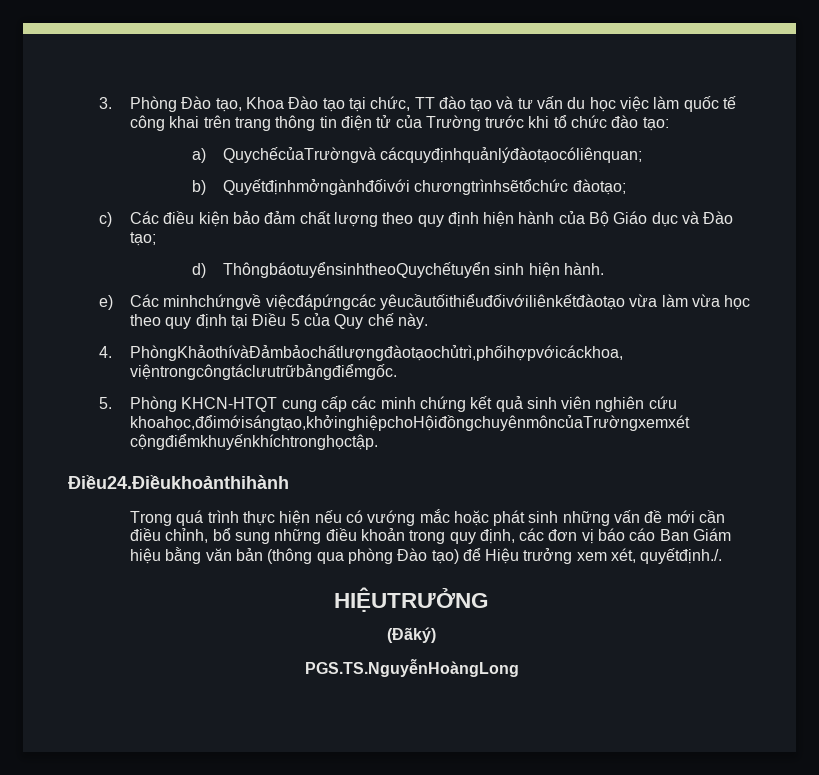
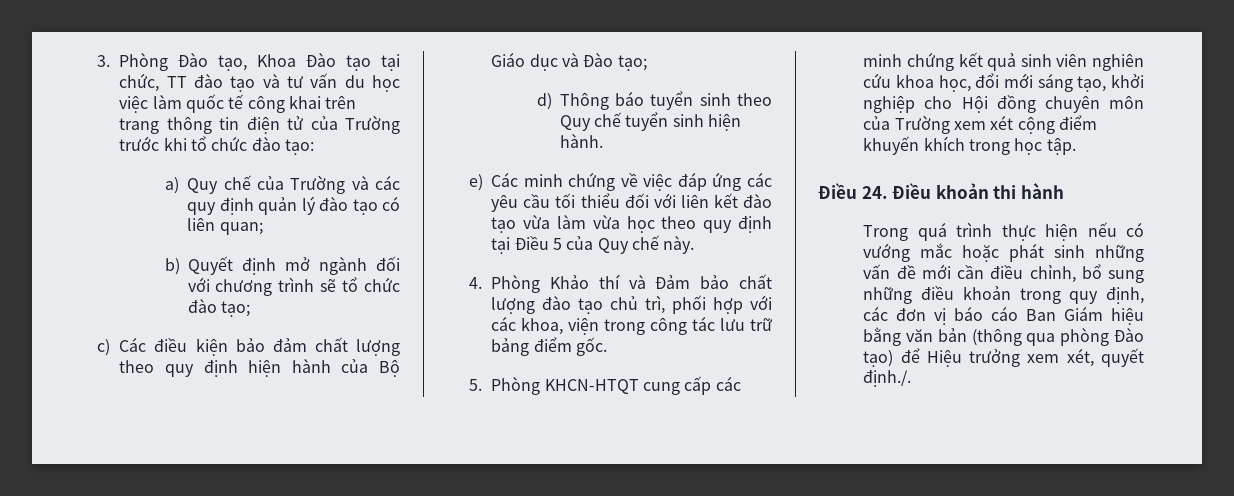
- a) QuychếcủaTrườngvà cácquyđịnhquảnlýđàotạocóliênquan;
- b) Quyếtđịnhmởngànhđốivới chươngtrìnhsẽtổchức đàotạo;
+ a) Quy chế của Trường và các quy định quản lý đào tạo có liên quan;
+ b) Quyết định mở ngành đối với chương trình sẽ tổ chức đào tạo;
- d) ThôngbáotuyểnsinhtheoQuychếtuyển sinh hiện hành.
+ d) Thông báo tuyển sinh theo Quy chế tuyển sinh hiện hành.
- e) Các minhchứngvề việcđápứngcác yêucầutốithiểuđốivớiliênkếtđàotạo vừa làm vừa học theo quy định tại Điều 5 của Quy chế này.
+ e) Các minh chứng về việc đáp ứng các yêu cầu tối thiểu đối với liên kết đào tạo vừa làm vừa học theo quy định tại Điều 5 của Quy chế này.
- 4. PhòngKhảothívàĐảmbảochấtlượngđàotạochủtrì,phốihợpvớicáckhoa, việntrongcôngtáclưutrữbảngđiểmgốc.
+ 4. Phòng Khảo thí và Đảm bảo chất lượng đào tạo chủ trì, phối hợp với các khoa, viện trong công tác lưu trữ bảng điểm gốc.
- 5. Phòng KHCN-HTQT cung cấp các minh chứng kết quả sinh viên nghiên cứu khoahọc,đổimớisángtạo,khởinghiệpchoHộiđồngchuyênmôncủaTrườngxemxét cộngđiểmkhuyếnkhíchtronghọctập.
- Điều24.Điềukhoảnthihành
+ 5. Phòng KHCN-HTQT cung cấp các minh chứng kết quả sinh viên nghiên cứu khoa học, đổi mới sáng tạo, khởi nghiệp cho Hội đồng chuyên môn của Trường xem xét cộng điểm khuyến khích trong học tập.
+ Điều 24. Điều khoản thi hành
- Trong quá trình thực hiện nếu có vướng mắc hoặc phát sinh những vấn đề mới cần điều chỉnh, bổ sung những điều khoản trong quy định, các đơn vị báo cáo Ban Giám hiệu bằng văn bản (thông qua phòng Đào tạo) để Hiệu trưởng xem xét, quyếtđịnh./.
- HIỆUTRƯỞNG
- (Đãký)
- PGS.TS.NguyễnHoàngLong
+ Trong quá trình thực hiện nếu có vướng mắc hoặc phát sinh những vấn đề mới cần điều chỉnh, bổ sung những điều khoản trong quy định, các đơn vị báo cáo Ban Giám hiệu bằng văn bản (thông qua phòng Đào tạo) để Hiệu trưởng xem xét, quyết định./.

